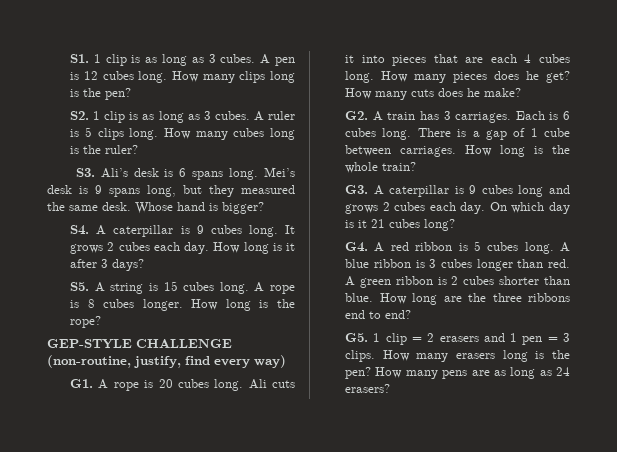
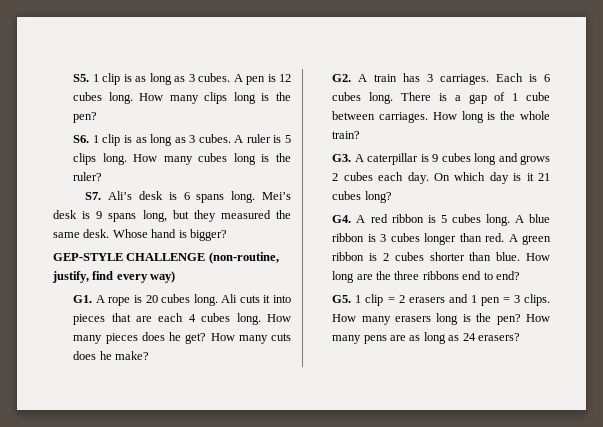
- S1. 1 clip is as long as 3 cubes.
+ S5. 1 clip is as long as 3 cubes.
- S2. 1 clip is as long as 3 cubes.
+ S6. 1 clip is as long as 3 cubes.
- S3. Ali’s desk is 6 spans long.
+ S7. Ali’s desk is 6 spans long.
- S4. A caterpillar is 9 cubes long. It grows 2 cubes each day. How long is it after 3 days?
- S5. A string is 15 cubes long. A rope is 8 cubes longer. How long is the rope?

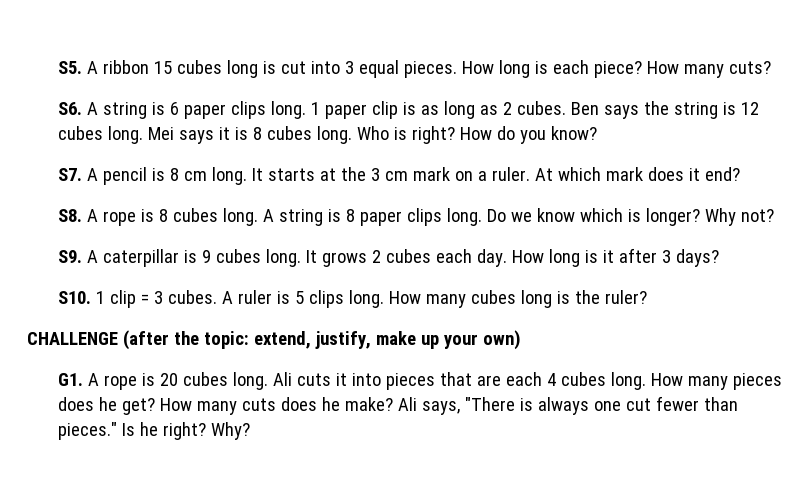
- S5. 1 clip is as long as 3 cubes. A pen is 12 cubes long. How many clips long is the pen?
- S6. 1 clip is as long as 3 cubes.
+ S5. A ribbon 15 cubes long is cut into 3 equal pieces. How long is each piece? How many cuts?
+ S6. A string is 6 paper clips long. 1 paper clip is as long as 2 cubes. Ben says the string is 12 cubes long. Mei says it is 8 cubes long. Who is right? How do you know?
+ S7. A pencil is 8 cm long. It starts at the 3 cm mark on a ruler. At which mark does it end?
+ S8. A rope is 8 cubes long. A string is 8 paper clips long. Do we know which is longer? Why not?
+ S9. A caterpillar is 9 cubes long. It grows 2 cubes each day. How long is it after 3 days?
+ S10. 1 clip = 3 cubes.
- S7. Ali’s desk is 6 spans long. Mei’s desk is 9 spans long, but they measured the same desk. Whose hand is bigger?
- GEP-STYLE CHALLENGE (non-routine, justify, find every way)
+ CHALLENGE (after the topic: extend, justify, make up your own)
- How many cuts does he make?
- G2. A train has 3 carriages. Each is 6 cubes long. There is a gap of 1 cube between carriages. How long is the whole train?
- G3. A caterpillar is 9 cubes long and grows 2 cubes each day. On which day is it 21 cubes long?
- G4. A red ribbon is 5 cubes long. A blue ribbon is 3 cubes longer than red. A green ribbon is 2 cubes shorter than blue. How long are the three ribbons end to end?
- G5. 1 clip = 2 erasers and 1 pen = 3 clips. How many erasers long is the pen? How many pens are as long as 24 erasers?
+ How many cuts does he make? Ali says, "There is always one cut fewer than pieces." Is he right? Why?

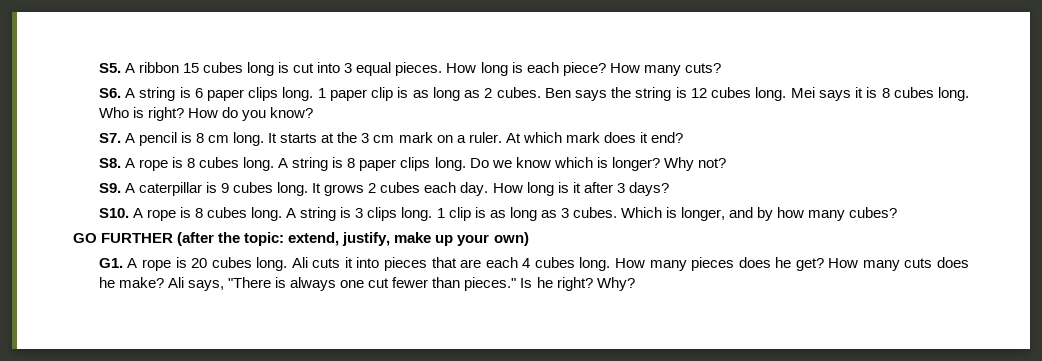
- S10. 1 clip = 3 cubes. A ruler is 5 clips long. How many cubes long is the ruler?
- CHALLENGE (after the topic: extend, justify, make up your own)
+ S10. A rope is 8 cubes long. A string is 3 clips long. 1 clip is as long as 3 cubes. Which is longer, and by how many cubes?
+ GO FURTHER (after the topic: extend, justify, make up your own)

